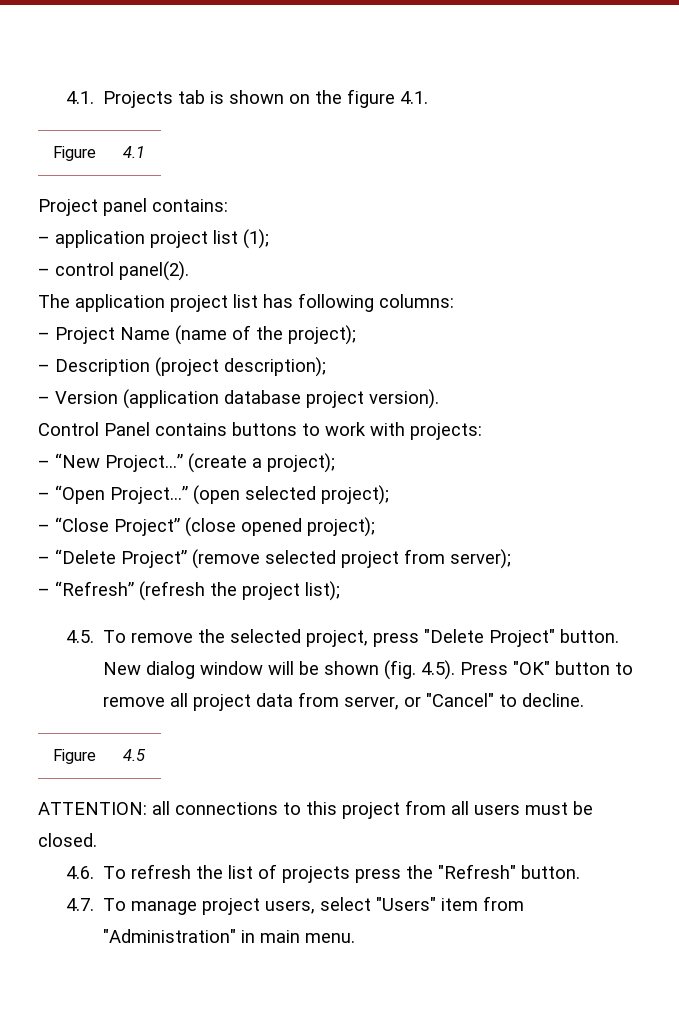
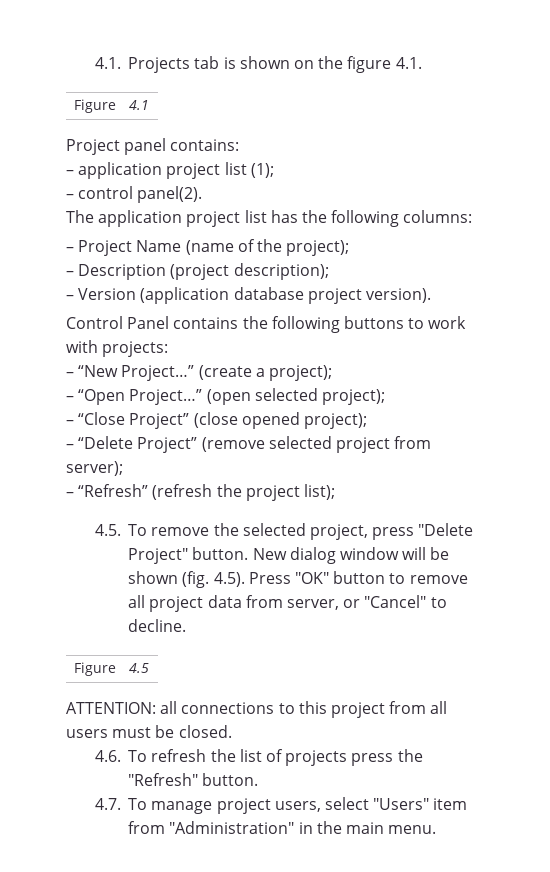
- The application project list has following columns:
+ The application project list has the following columns:
- Control Panel contains buttons to work with projects:
+ Control Panel contains the following buttons to work with projects:
- 4.7. To manage project users, select "Users" item from "Administration" in main menu.
+ 4.7. To manage project users, select "Users" item from "Administration" in the main menu.

